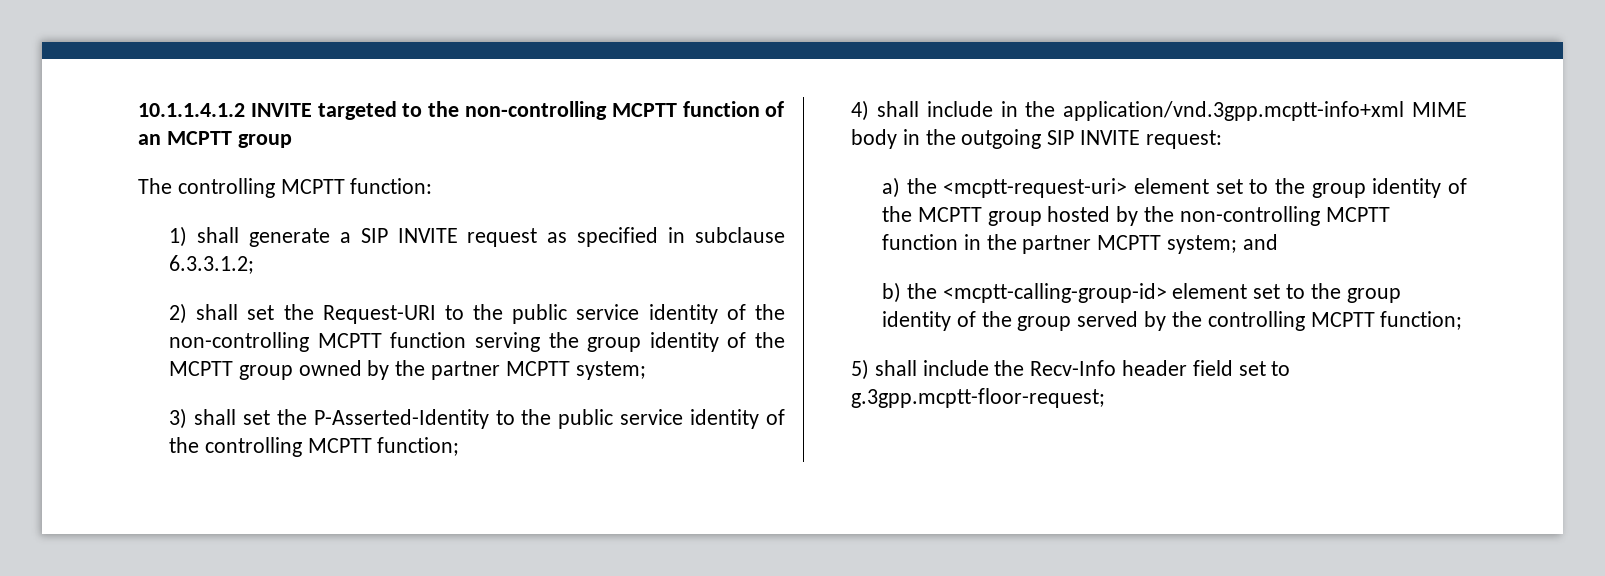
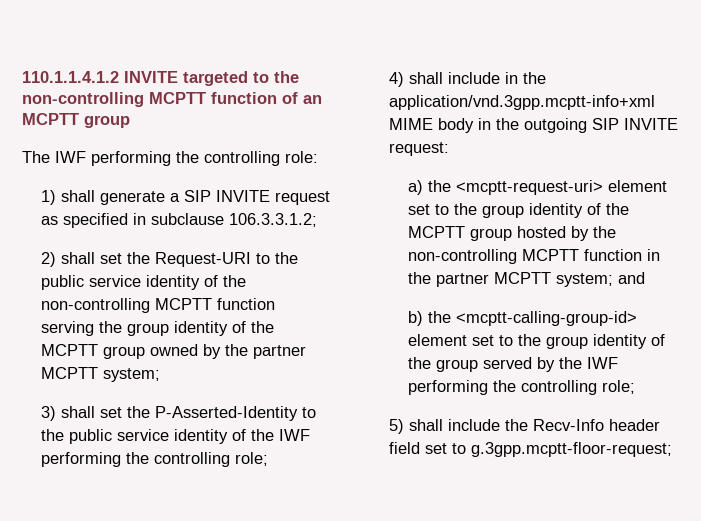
- 10.1.1.4.1.2 INVITE targeted to the non-controlling MCPTT function of an MCPTT group
+ 110.1.1.4.1.2 INVITE targeted to the non-controlling MCPTT function of an MCPTT group
- The controlling MCPTT function:
+ The IWF performing the controlling role:
- 1) shall generate a SIP INVITE request as specified in subclause 6.3.3.1.2;
+ 1) shall generate a SIP INVITE request as specified in subclause 106.3.3.1.2;
- 3) shall set the P-Asserted-Identity to the public service identity of the controlling MCPTT function;
+ 3) shall set the P-Asserted-Identity to the public service identity of the IWF performing the controlling role;
- b) the <mcptt-calling-group-id> element set to the group identity of the group served by the controlling MCPTT function;
+ b) the <mcptt-calling-group-id> element set to the group identity of the group served by the IWF performing the controlling role;

